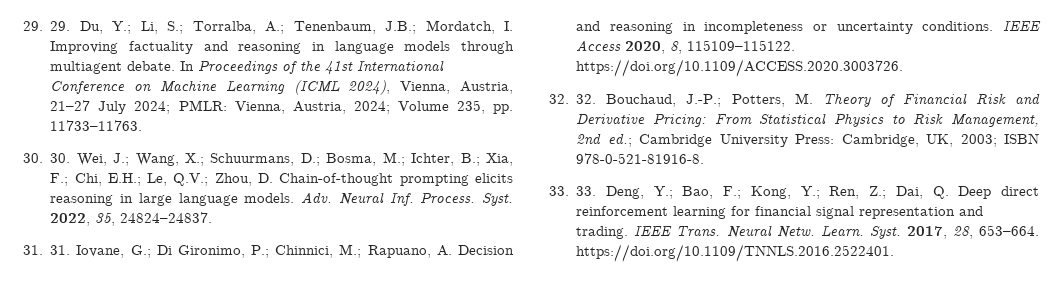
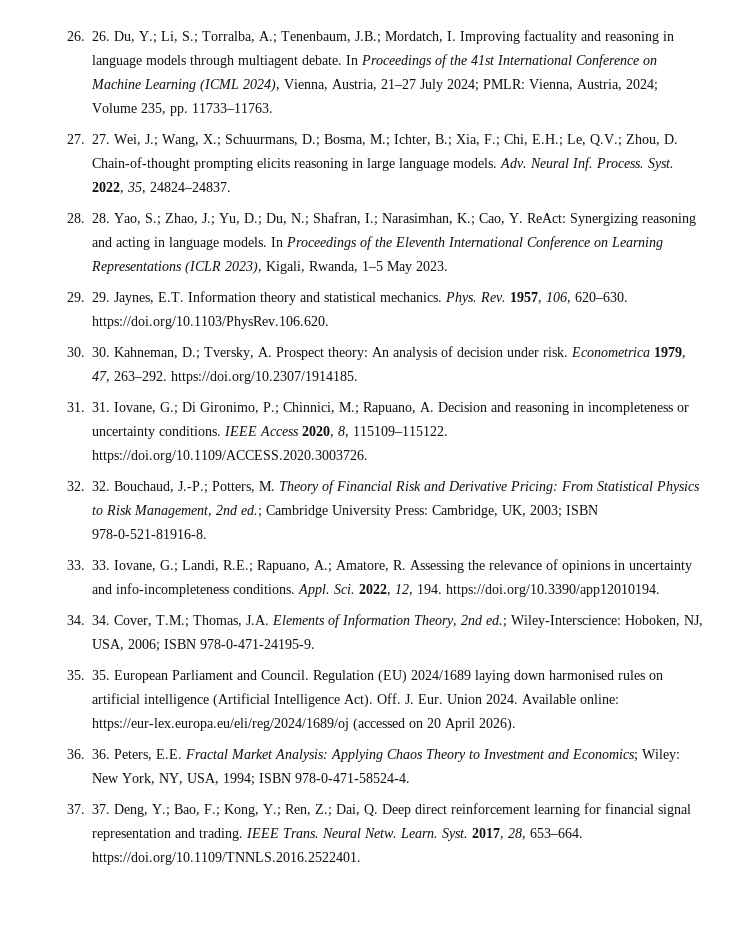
- 29. 29. Du, Y.; Li, S.; Torralba, A.; Tenenbaum, J.B.; Mordatch, I. Improving factuality and reasoning in language models through multiagent debate.
+ 26. 26. Du, Y.; Li, S.; Torralba, A.; Tenenbaum, J.B.; Mordatch, I. Improving factuality and reasoning in language models through multiagent debate.
- 30. 30. Wei, J.; Wang, X.; Schuurmans, D.; Bosma, M.; Ichter, B.; Xia, F.; Chi, E.H.; Le, Q.V.; Zhou, D. Chain-of-thought prompting elicits reasoning in large language models.
+ 27. 27. Wei, J.; Wang, X.; Schuurmans, D.; Bosma, M.; Ichter, B.; Xia, F.; Chi, E.H.; Le, Q.V.; Zhou, D. Chain-of-thought prompting elicits reasoning in large language models.
+ 28. 28. Yao, S.; Zhao, J.; Yu, D.; Du, N.; Shafran, I.; Narasimhan, K.; Cao, Y. ReAct: Synergizing reasoning and acting in language models. In Proceedings of the Eleventh International Conference on Learning Representations (ICLR 2023), Kigali, Rwanda, 1–5 May 2023.
+ 29. 29. Jaynes, E.T. Information theory and statistical mechanics. Phys. Rev. 1957, 106, 620–630. https://doi.org/10.1103/PhysRev.106.620.
+ 30. 30. Kahneman, D.; Tversky, A. Prospect theory: An analysis of decision under risk. Econometrica 1979, 47, 263–292. https://doi.org/10.2307/1914185.
- 33. 33. Deng, Y.; Bao, F.; Kong, Y.; Ren, Z.; Dai, Q. Deep direct reinforcement learning for financial signal representation and trading.
+ 33. 33. Iovane, G.; Landi, R.E.; Rapuano, A.; Amatore, R. Assessing the relevance of opinions in uncertainty and info-incompleteness conditions. Appl. Sci. 2022, 12, 194. https://doi.org/10.3390/app12010194.
+ 34. 34. Cover, T.M.; Thomas, J.A. Elements of Information Theory, 2nd ed.; Wiley-Interscience: Hoboken, NJ, USA, 2006; ISBN 978-0-471-24195-9.
+ 35. 35. European Parliament and Council. Regulation (EU) 2024/1689 laying down harmonised rules on artificial intelligence (Artificial Intelligence Act). Off. J. Eur. Union 2024. Available online: https://eur-lex.europa.eu/eli/reg/2024/1689/oj (accessed on 20 April 2026).
+ 36. 36. Peters, E.E. Fractal Market Analysis: Applying Chaos Theory to Investment and Economics; Wiley: New York, NY, USA, 1994; ISBN 978-0-471-58524-4.
+ 37. 37. Deng, Y.; Bao, F.; Kong, Y.; Ren, Z.; Dai, Q. Deep direct reinforcement learning for financial signal representation and trading.

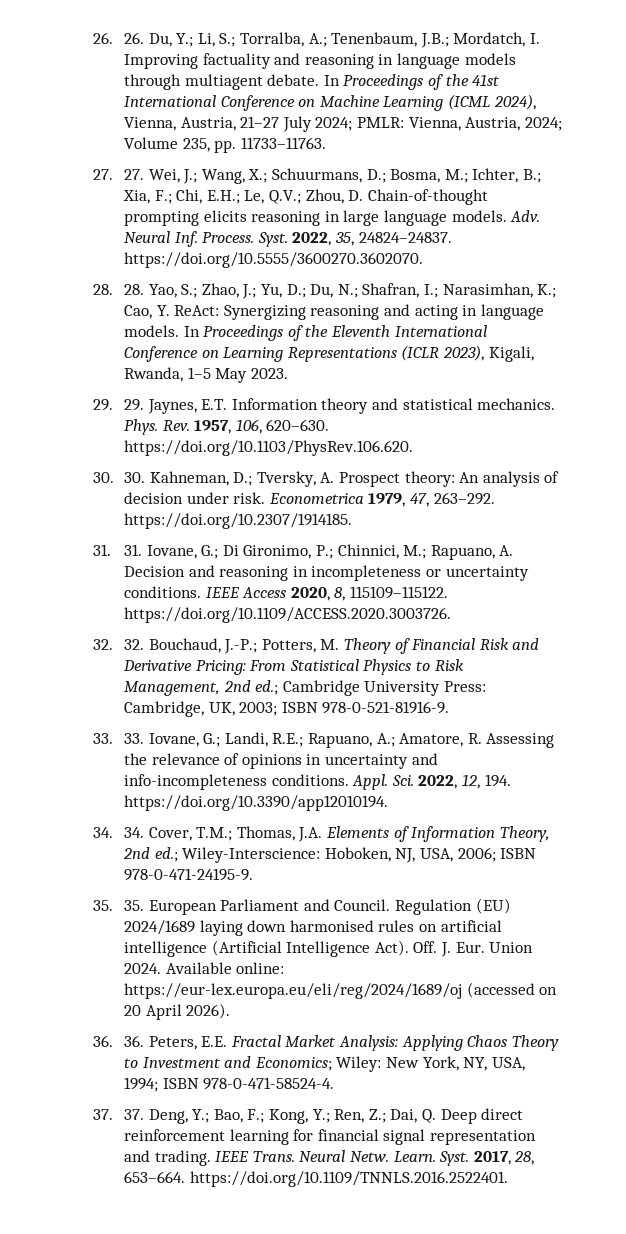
- 2022, 35, 24824–24837.
+ 2022, 35, 24824–24837. https://doi.org/10.5555/3600270.3602070.
- 32. 32. Bouchaud, J.-P.; Potters, M. Theory of Financial Risk and Derivative Pricing: From Statistical Physics to Risk Management, 2nd ed.; Cambridge University Press: Cambridge, UK, 2003; ISBN 978-0-521-81916-8.
+ 32. 32. Bouchaud, J.-P.; Potters, M. Theory of Financial Risk and Derivative Pricing: From Statistical Physics to Risk Management, 2nd ed.; Cambridge University Press: Cambridge, UK, 2003; ISBN 978-0-521-81916-9.

